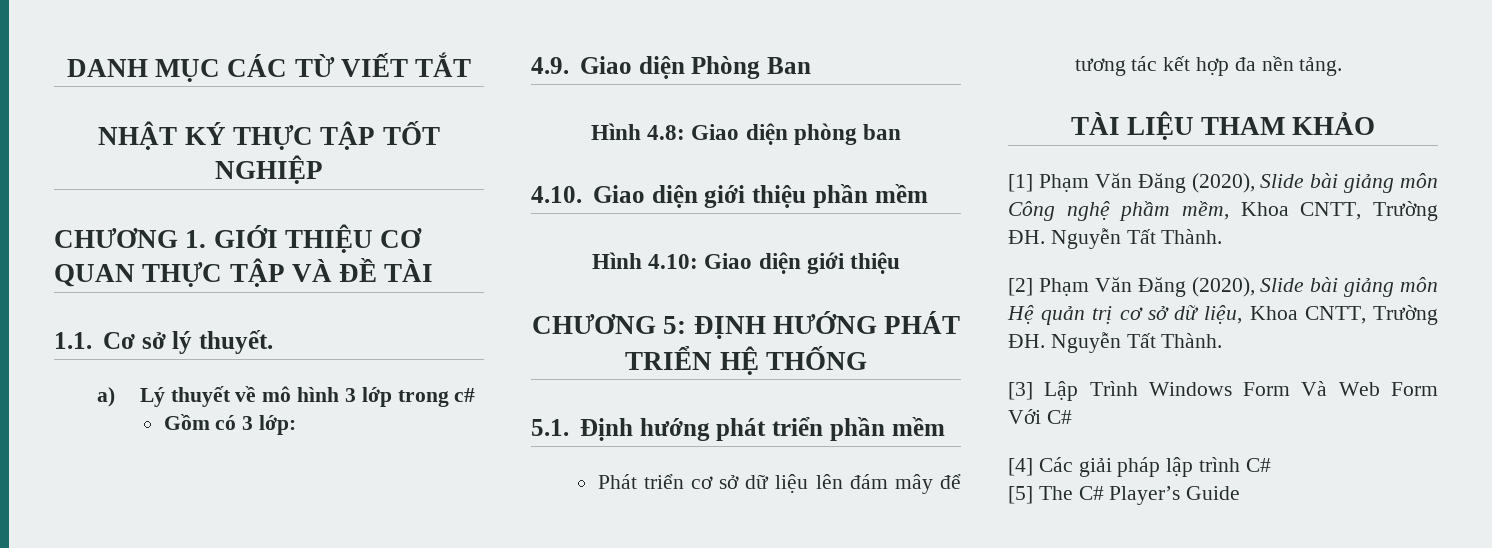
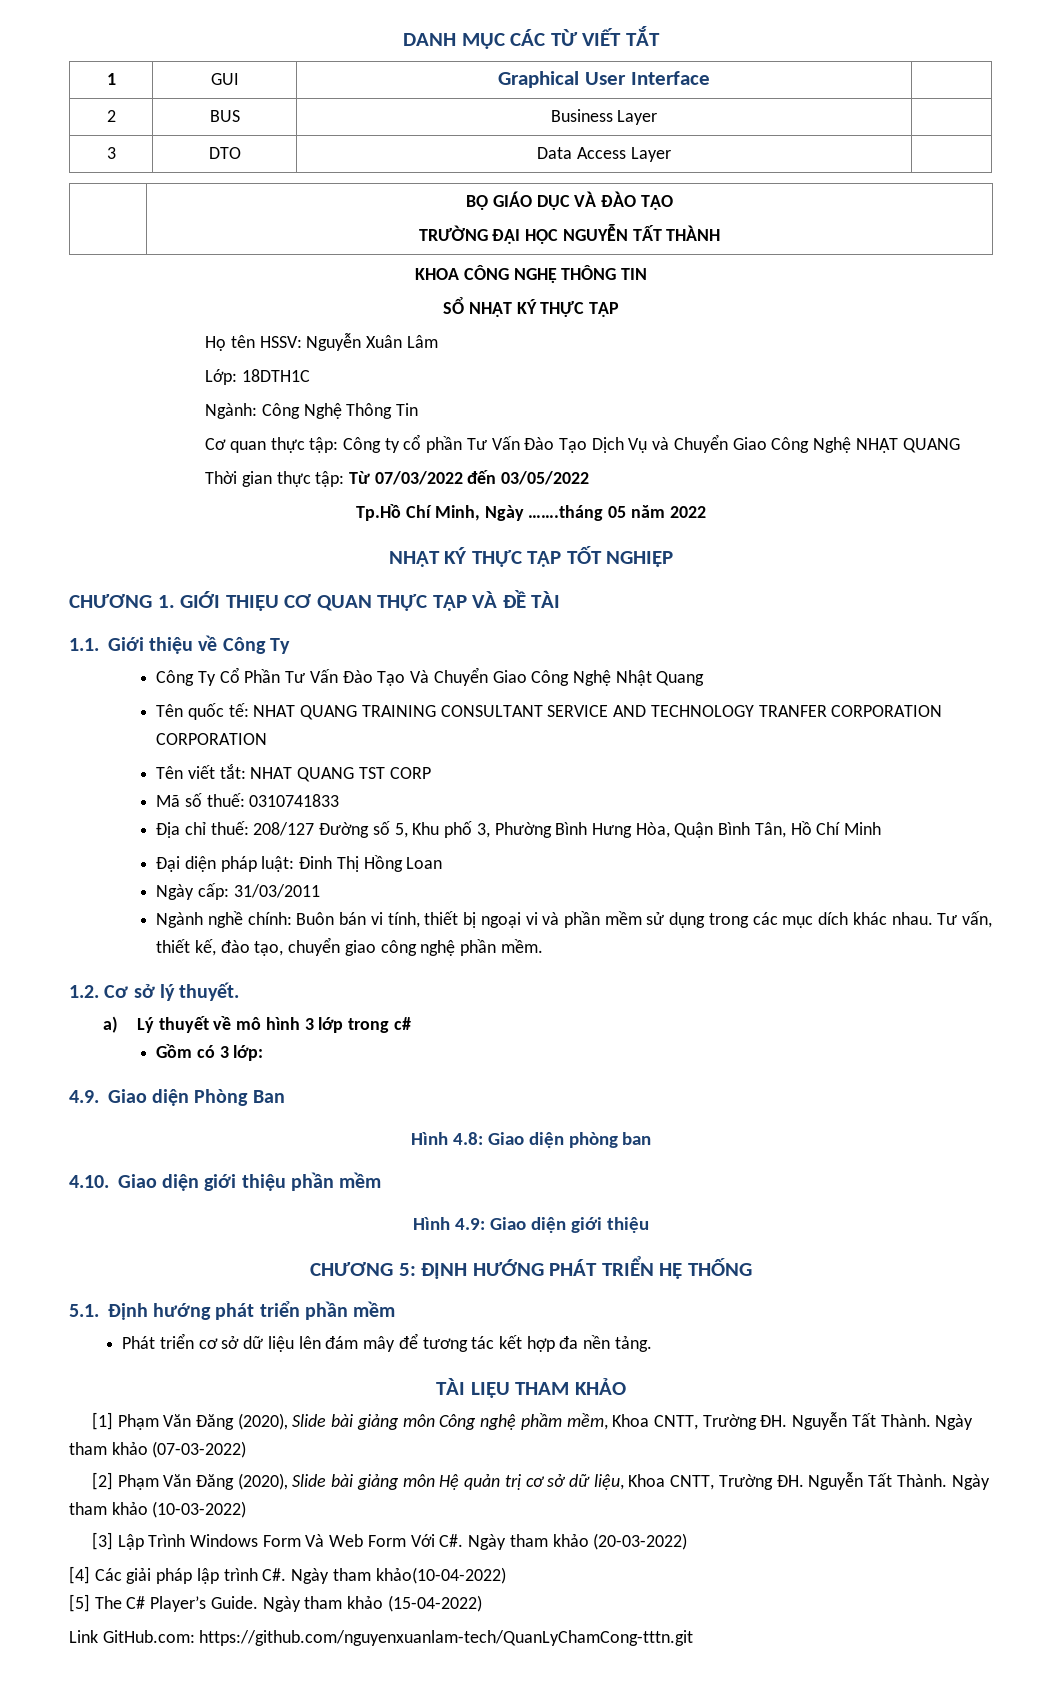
+ 1 | GUI | Graphical User Interface |
+ 2 | BUS | Business Layer |
+ 3 | DTO | Data Access Layer |
+ | BỘ GIÁO DỤC VÀ ĐÀO TẠO
+ TRƯỜNG ĐẠI HỌC NGUYỄN TẤT THÀNH
+ KHOA CÔNG NGHỆ THÔNG TIN
+ SỔ NHẬT KÝ THỰC TẬP
+ Họ tên HSSV: Nguyễn Xuân Lâm
+ Lớp: 18DTH1C
+ Ngành: Công Nghệ Thông Tin
+ Cơ quan thực tập: Công ty cổ phần Tư Vấn Đào Tạo Dịch Vụ và Chuyển Giao Công Nghệ NHẬT QUANG
+ Thời gian thực tập: Từ 07/03/2022 đến 03/05/2022
+ Tp.Hồ Chí Minh, Ngày …….tháng 05 năm 2022
- 1.1. Cơ sở lý thuyết.
+ 1.1. Giới thiệu về Công Ty
+ Công Ty Cổ Phần Tư Vấn Đào Tạo Và Chuyển Giao Công Nghệ Nhật Quang
+ Tên quốc tế: NHAT QUANG TRAINING CONSULTANT SERVICE AND TECHNOLOGY TRANFER CORPORATION CORPORATION
+ Tên viết tắt: NHAT QUANG TST CORP
+ Mã số thuế: 0310741833
+ Địa chỉ thuế: 208/127 Đường số 5, Khu phố 3, Phường Bình Hưng Hòa, Quận Bình Tân, Hồ Chí Minh
+ Đại diện pháp luật: Đinh Thị Hồng Loan
+ Ngày cấp: 31/03/2011
+ Ngành nghề chính: Buôn bán vi tính, thiết bị ngoại vi và phần mềm sử dụng trong các mục dích khác nhau. Tư vấn, thiết kế, đào tạo, chuyển giao công nghệ phần mềm.
+ 1.2. Cơ sở lý thuyết.
- Hình 4.10: Giao diện giới thiệu
+ Hình 4.9: Giao diện giới thiệu
+ Ngày tham khảo (07-03-2022)
+ Ngày tham khảo (10-03-2022)
- [3] Lập Trình Windows Form Và Web Form Với C#
+ [3] Lập Trình Windows Form Và Web Form Với C#. Ngày tham khảo (20-03-2022)
- [4] Các giải pháp lập trình C#
+ [4] Các giải pháp lập trình C#. Ngày tham khảo(10-04-2022)
- [5] The C# Player’s Guide
+ [5] The C# Player’s Guide. Ngày tham khảo (15-04-2022)
+ Link GitHub.com: https://github.com/nguyenxuanlam-tech/QuanLyChamCong-tttn.git

